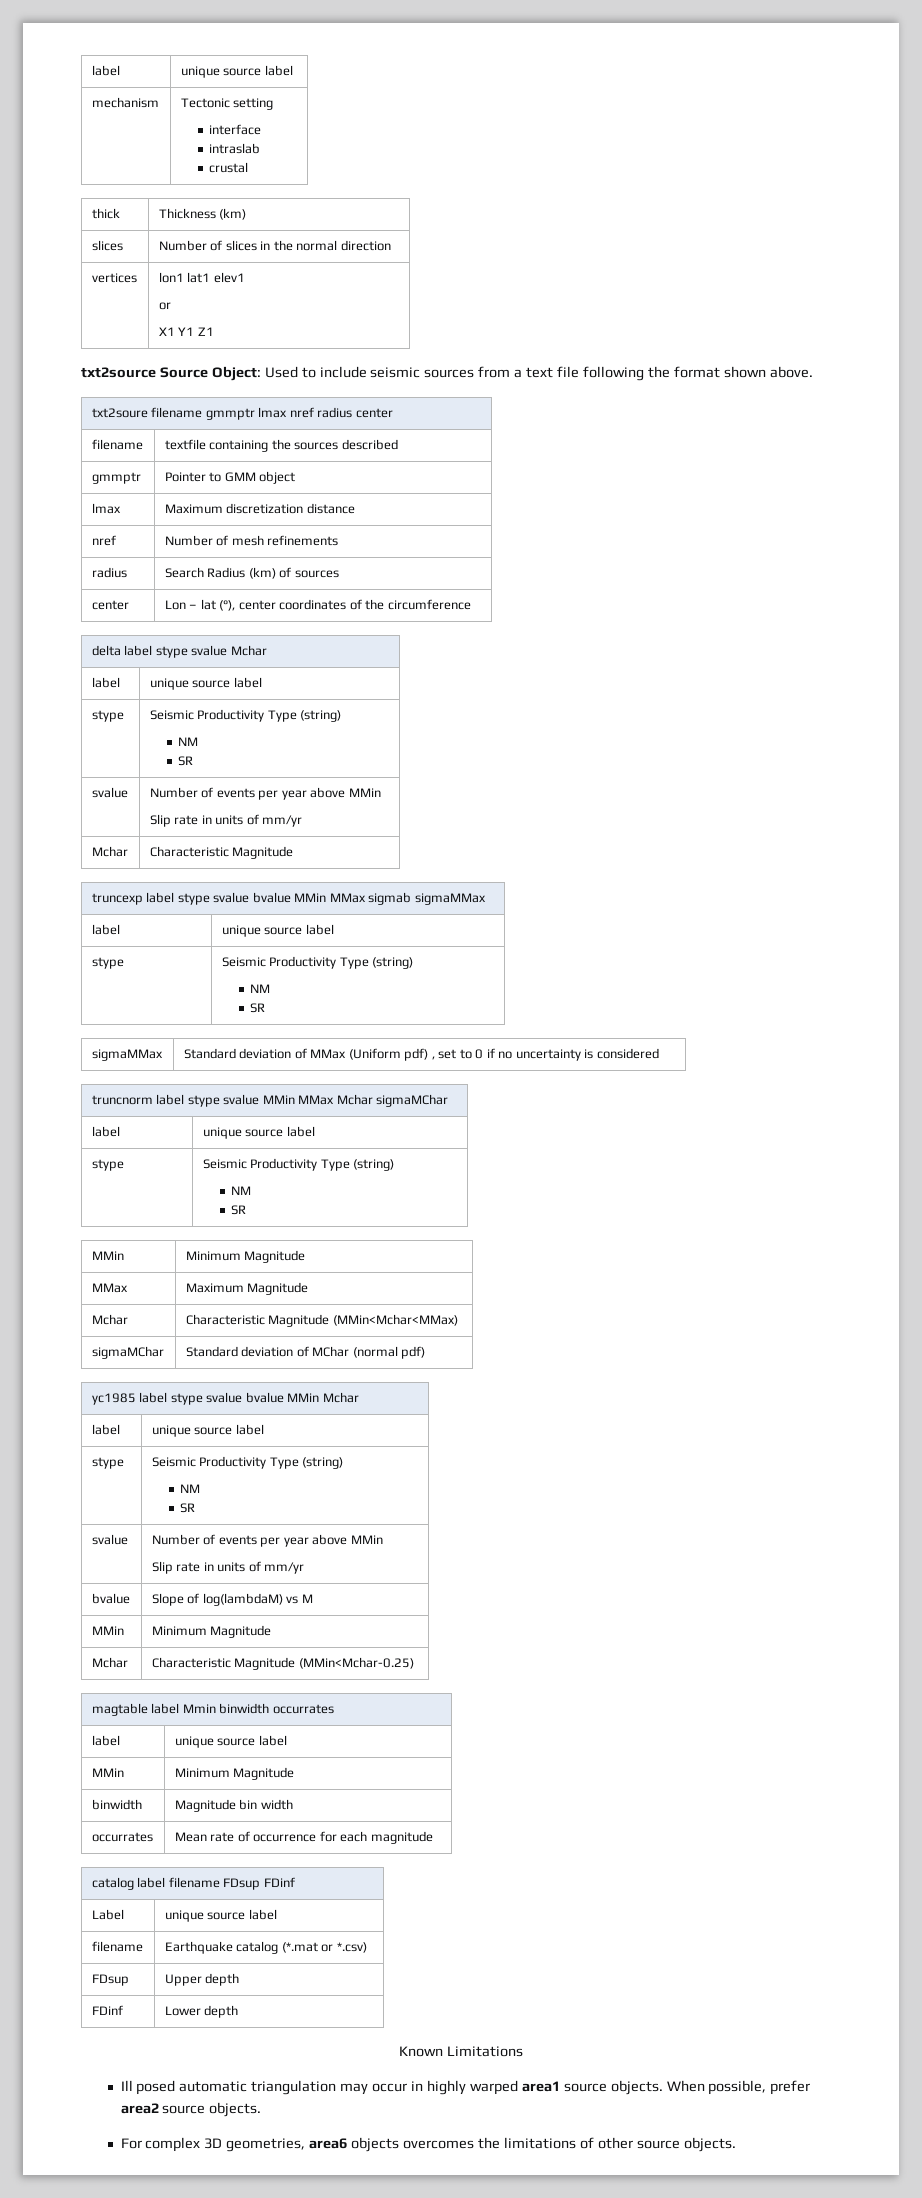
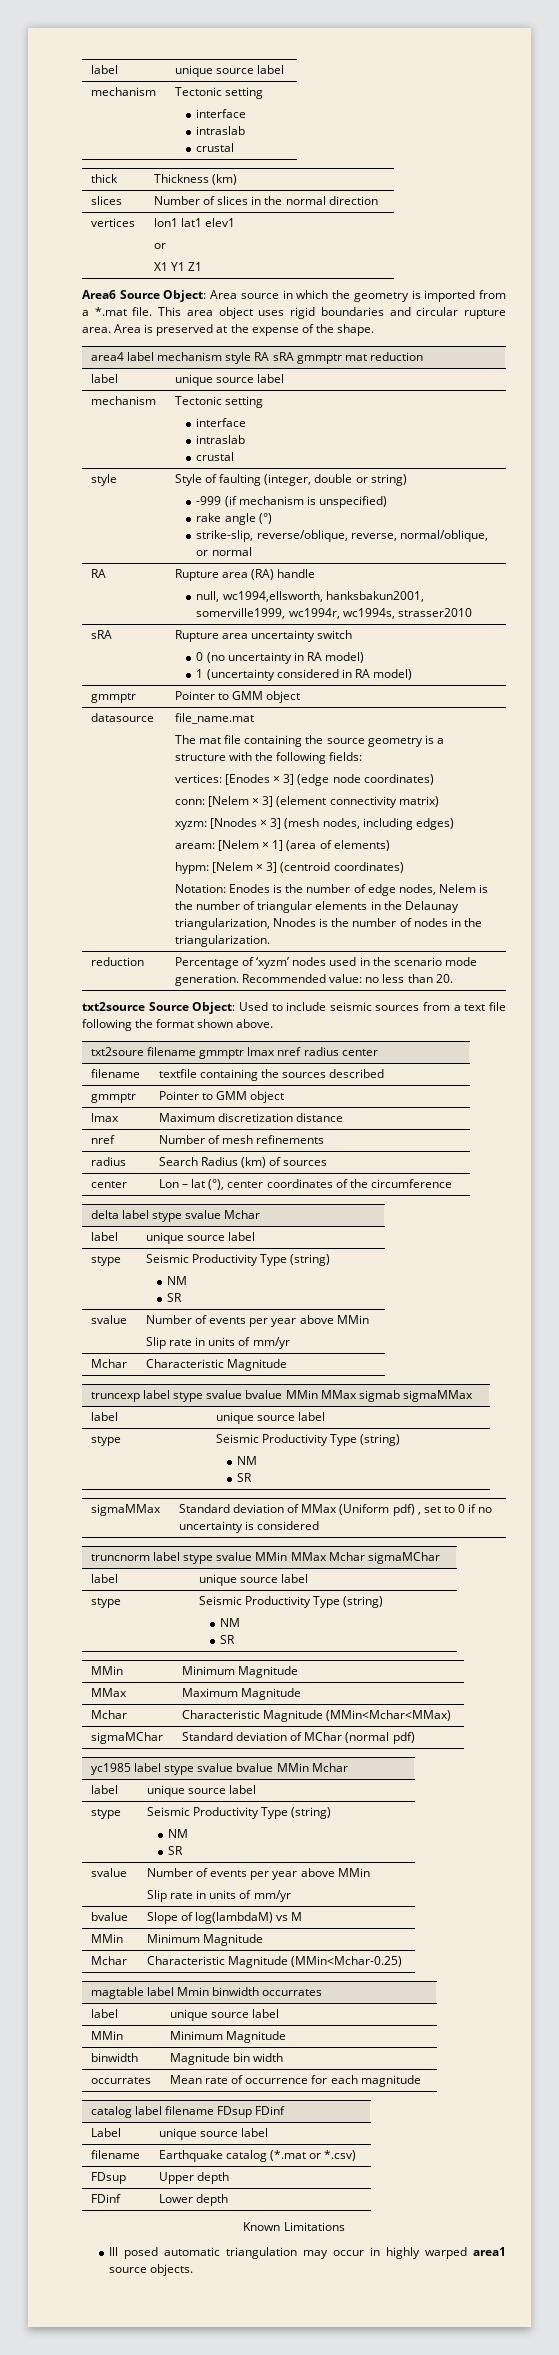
+ Area6 Source Object: Area source in which the geometry is imported from a *.mat file. This area object uses rigid boundaries and circular rupture area. Area is preserved at the expense of the shape.
+ area4 label mechanism style RA sRA gmmptr mat reduction
+ label | unique source label
+ mechanism | Tectonic setting
+ interface
+ intraslab
+ crustal
+ style | Style of faulting (integer, double or string)
+ -999 (if mechanism is unspecified)
+ rake angle (°)
+ strike-slip, reverse/oblique, reverse, normal/oblique, or normal
+ RA | Rupture area (RA) handle
+ null, wc1994,ellsworth, hanksbakun2001, somerville1999, wc1994r, wc1994s, strasser2010
+ sRA | Rupture area uncertainty switch
+ 0 (no uncertainty in RA model)
+ 1 (uncertainty considered in RA model)
+ gmmptr | Pointer to GMM object
+ datasource | file_name.mat
+ The mat file containing the source geometry is a structure with the following fields:
+ vertices: [Enodes × 3] (edge node coordinates)
+ conn: [Nelem × 3] (element connectivity matrix)
+ xyzm: [Nnodes × 3] (mesh nodes, including edges)
+ aream: [Nelem × 1] (area of elements)
+ hypm: [Nelem × 3] (centroid coordinates)
+ Notation: Enodes is the number of edge nodes, Nelem is the number of triangular elements in the Delaunay triangularization, Nnodes is the number of nodes in the triangularization.
+ reduction | Percentage of ‘xyzm’ nodes used in the scenario mode generation. Recommended value: no less than 20.
- When possible, prefer area2 source objects.
- For complex 3D geometries, area6 objects overcomes the limitations of other source objects.

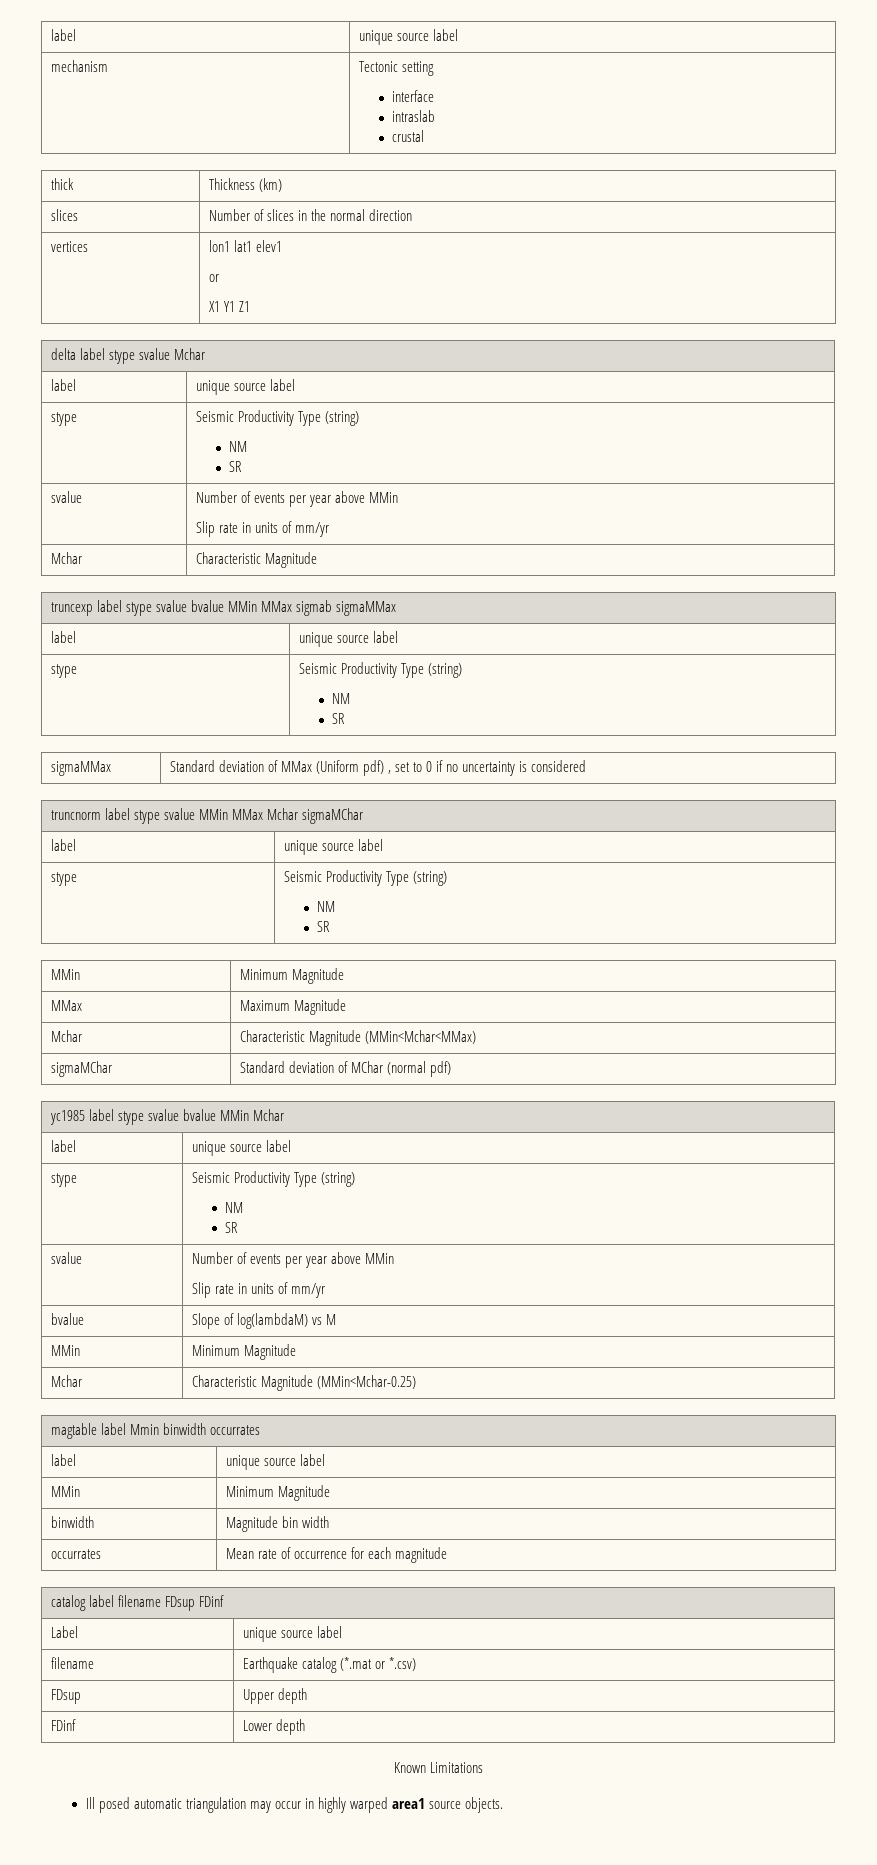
- Area6 Source Object: Area source in which the geometry is imported from a *.mat file. This area object uses rigid boundaries and circular rupture area. Area is preserved at the expense of the shape.
- area4 label mechanism style RA sRA gmmptr mat reduction
- label | unique source label
- mechanism | Tectonic setting
- interface
- intraslab
- crustal
- style | Style of faulting (integer, double or string)
- -999 (if mechanism is unspecified)
- rake angle (°)
- strike-slip, reverse/oblique, reverse, normal/oblique, or normal
- RA | Rupture area (RA) handle
- null, wc1994,ellsworth, hanksbakun2001, somerville1999, wc1994r, wc1994s, strasser2010
- sRA | Rupture area uncertainty switch
- 0 (no uncertainty in RA model)
- 1 (uncertainty considered in RA model)
- gmmptr | Pointer to GMM object
- datasource | file_name.mat
- The mat file containing the source geometry is a structure with the following fields:
- vertices: [Enodes × 3] (edge node coordinates)
- conn: [Nelem × 3] (element connectivity matrix)
- xyzm: [Nnodes × 3] (mesh nodes, including edges)
- aream: [Nelem × 1] (area of elements)
- hypm: [Nelem × 3] (centroid coordinates)
- Notation: Enodes is the number of edge nodes, Nelem is the number of triangular elements in the Delaunay triangularization, Nnodes is the number of nodes in the triangularization.
- reduction | Percentage of ‘xyzm’ nodes used in the scenario mode generation. Recommended value: no less than 20.
- txt2source Source Object: Used to include seismic sources from a text file following the format shown above.
- txt2soure filename gmmptr lmax nref radius center
- filename | textfile containing the sources described
- gmmptr | Pointer to GMM object
- lmax | Maximum discretization distance
- nref | Number of mesh refinements
- radius | Search Radius (km) of sources
- center | Lon – lat (°), center coordinates of the circumference

